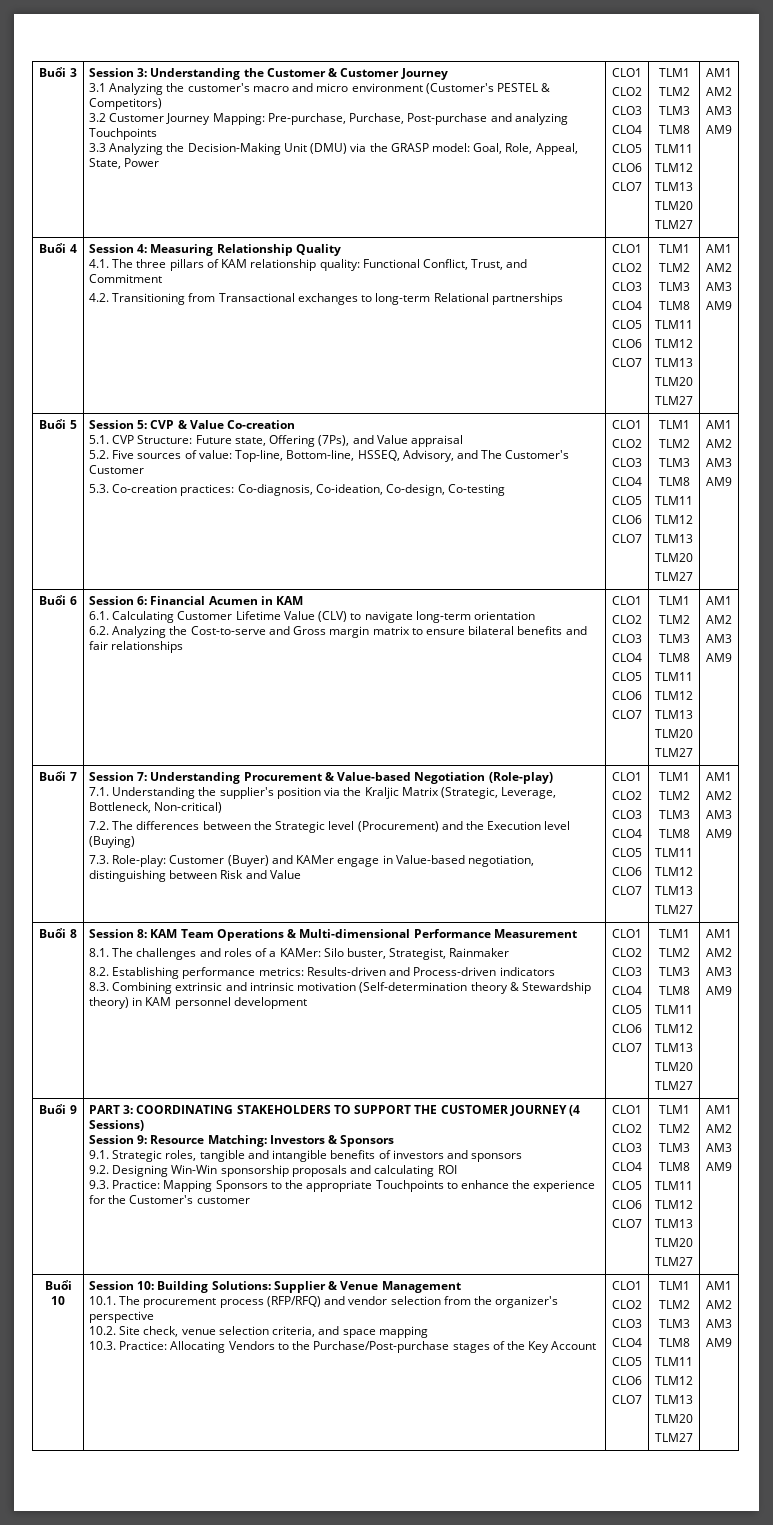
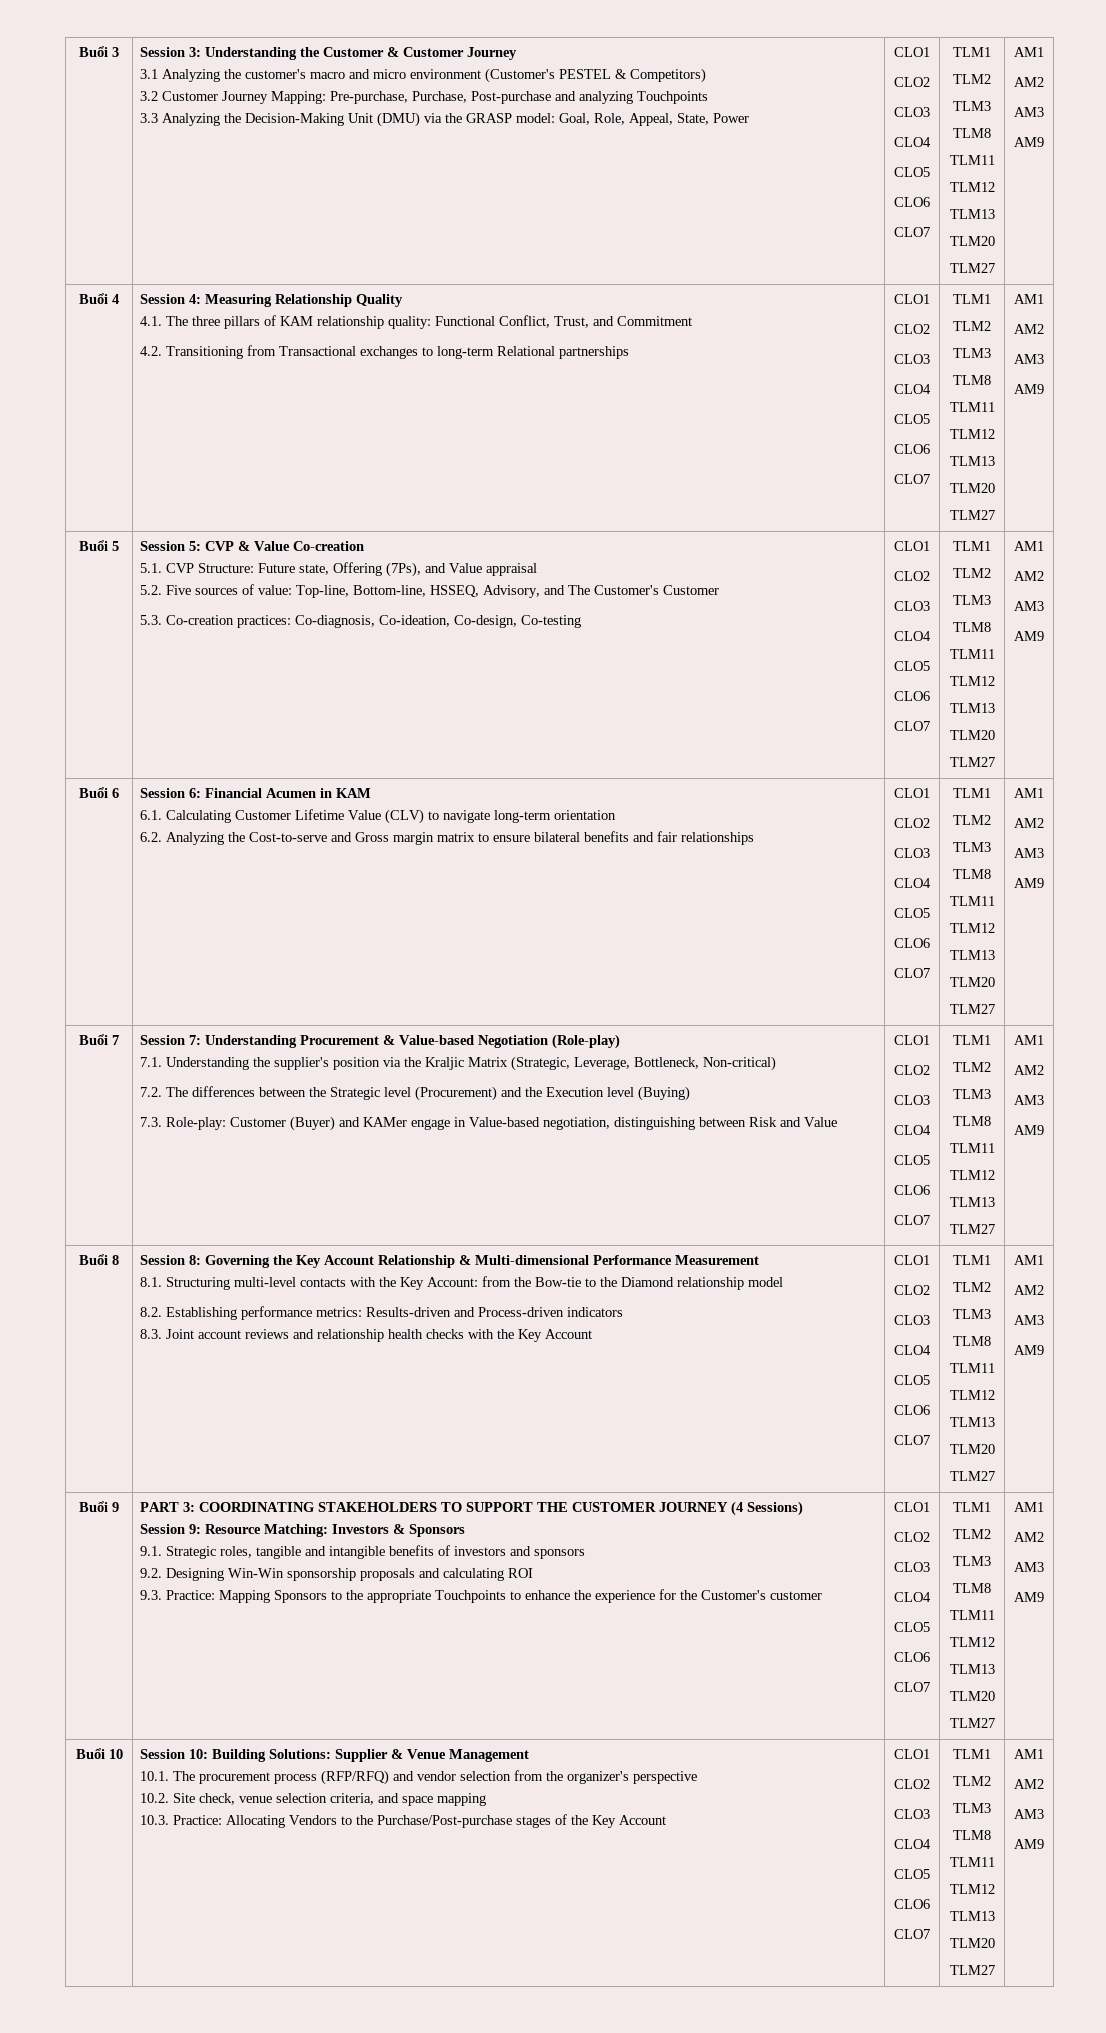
- Session 8: KAM Team Operations & Multi-dimensional Performance Measurement
+ Session 8: Governing the Key Account Relationship & Multi-dimensional Performance Measurement
- 8.1. The challenges and roles of a KAMer: Silo buster, Strategist, Rainmaker
+ 8.1. Structuring multi-level contacts with the Key Account: from the Bow-tie to the Diamond relationship model
- 8.3. Combining extrinsic and intrinsic motivation (Self-determination theory & Stewardship theory) in KAM personnel development
+ 8.3. Joint account reviews and relationship health checks with the Key Account

